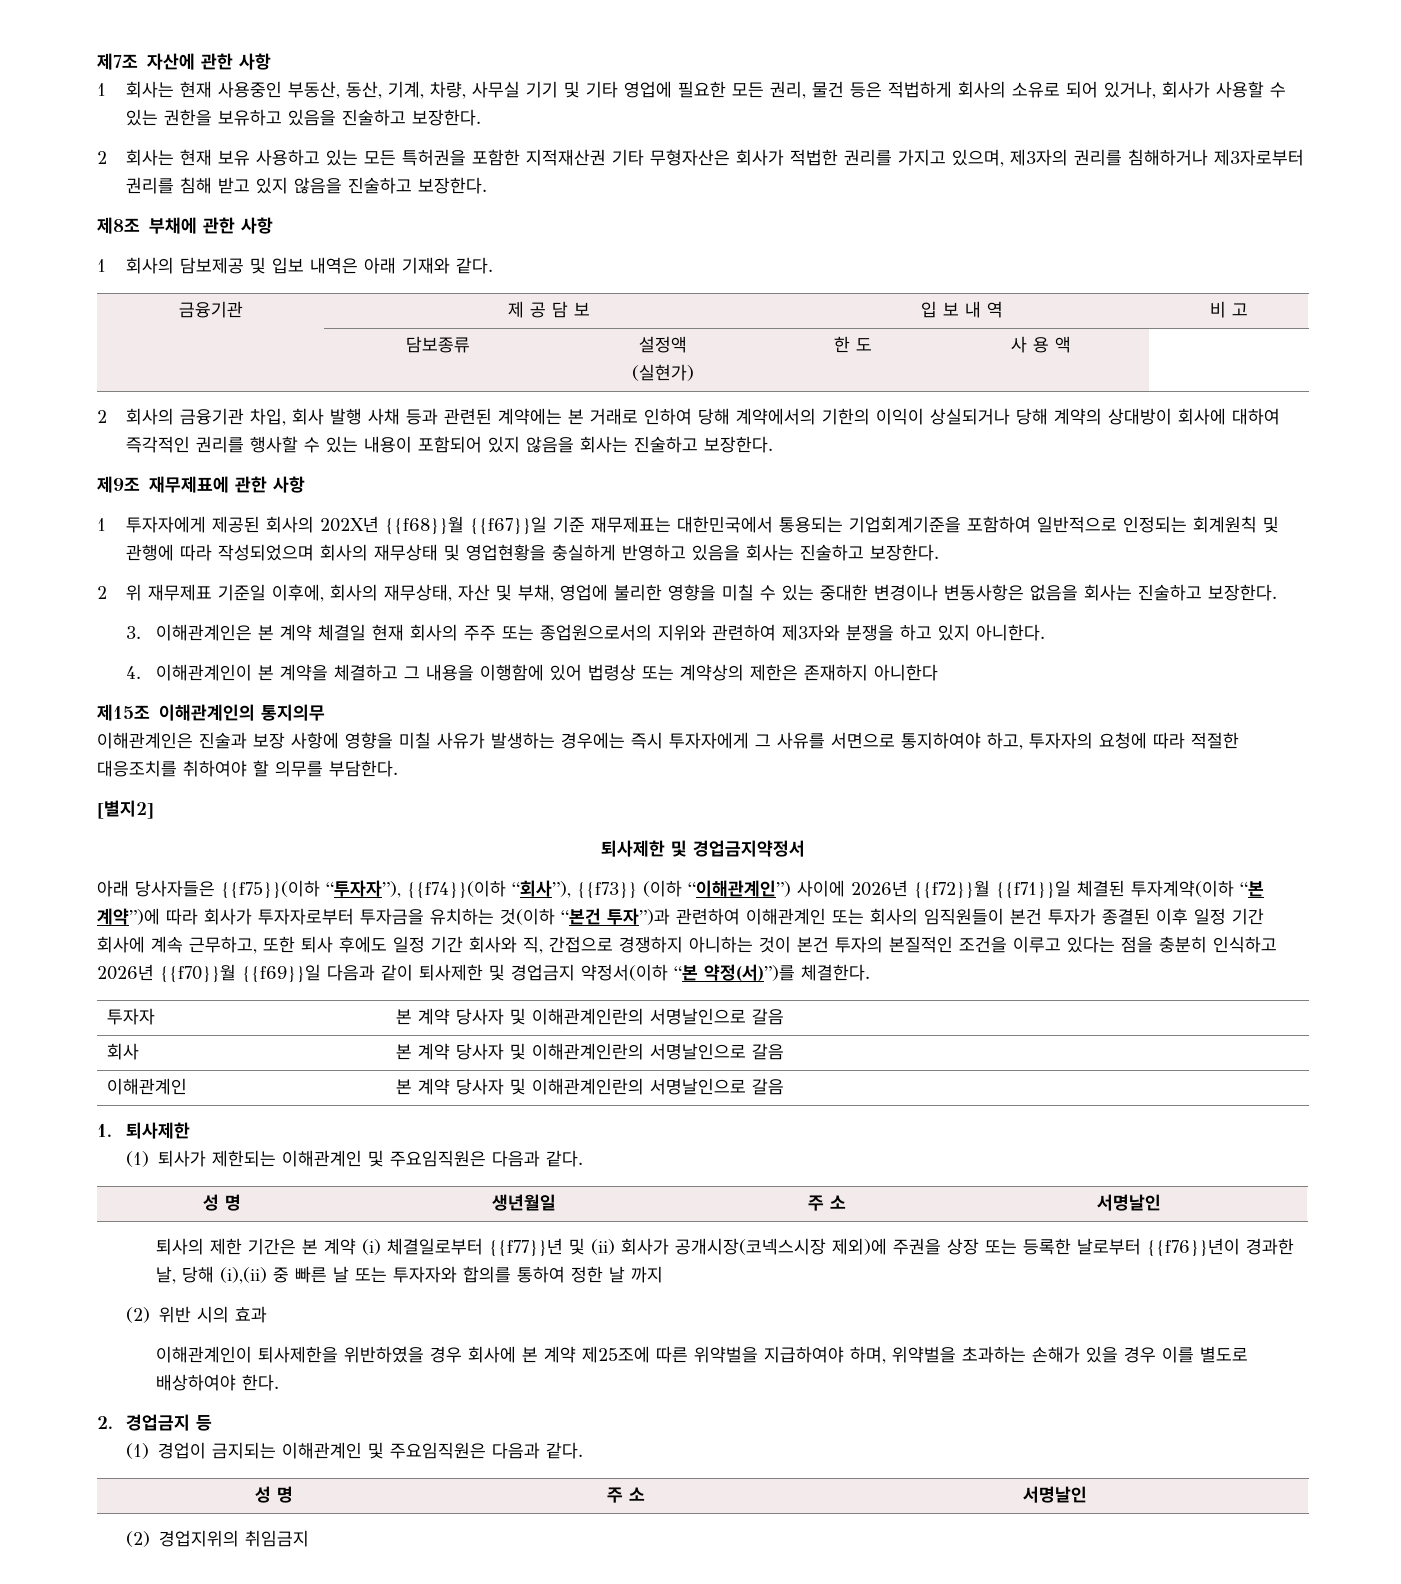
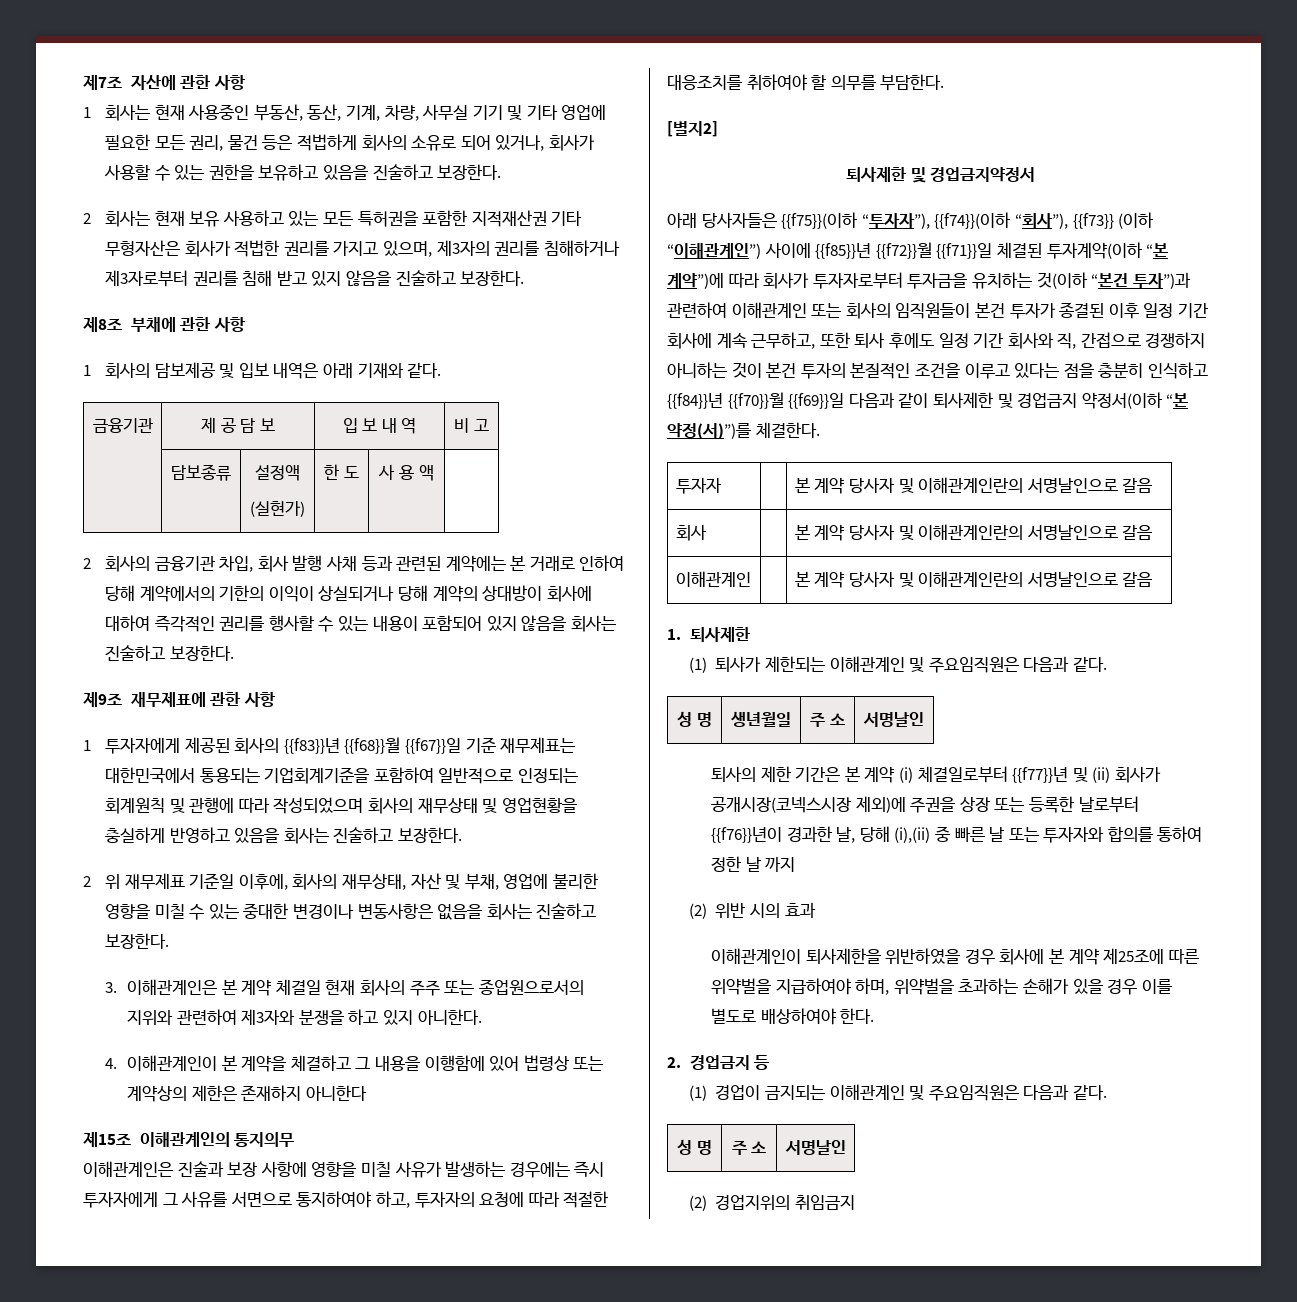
- 1 투자자에게 제공된 회사의 202X년 {{f68}}월 {{f67}}일 기준 재무제표는 대한민국에서 통용되는 기업회계기준을 포함하여 일반적으로 인정되는 회계원칙 및 관행에 따라 작성되었으며 회사의 재무상태 및 영업현황을 충실하게 반영하고 있음을 회사는 진술하고 보장한다.
+ 1 투자자에게 제공된 회사의 {{f83}}년 {{f68}}월 {{f67}}일 기준 재무제표는 대한민국에서 통용되는 기업회계기준을 포함하여 일반적으로 인정되는 회계원칙 및 관행에 따라 작성되었으며 회사의 재무상태 및 영업현황을 충실하게 반영하고 있음을 회사는 진술하고 보장한다.
- 아래 당사자들은 {{f75}}(이하 “투자자”), {{f74}}(이하 “회사”), {{f73}} (이하 “이해관계인”) 사이에 2026년 {{f72}}월 {{f71}}일 체결된 투자계약(이하 “본 계약”)에 따라 회사가 투자자로부터 투자금을 유치하는 것(이하 “본건 투자”)과 관련하여 이해관계인 또는 회사의 임직원들이 본건 투자가 종결된 이후 일정 기간 회사에 계속 근무하고, 또한 퇴사 후에도 일정 기간 회사와 직, 간접으로 경쟁하지 아니하는 것이 본건 투자의 본질적인 조건을 이루고 있다는 점을 충분히 인식하고 2026년 {{f70}}월 {{f69}}일 다음과 같이 퇴사제한 및 경업금지 약정서(이하 “본 약정(서)”)를 체결한다.
+ 아래 당사자들은 {{f75}}(이하 “투자자”), {{f74}}(이하 “회사”), {{f73}} (이하 “이해관계인”) 사이에 {{f85}}년 {{f72}}월 {{f71}}일 체결된 투자계약(이하 “본 계약”)에 따라 회사가 투자자로부터 투자금을 유치하는 것(이하 “본건 투자”)과 관련하여 이해관계인 또는 회사의 임직원들이 본건 투자가 종결된 이후 일정 기간 회사에 계속 근무하고, 또한 퇴사 후에도 일정 기간 회사와 직, 간접으로 경쟁하지 아니하는 것이 본건 투자의 본질적인 조건을 이루고 있다는 점을 충분히 인식하고 {{f84}}년 {{f70}}월 {{f69}}일 다음과 같이 퇴사제한 및 경업금지 약정서(이하 “본 약정(서)”)를 체결한다.

